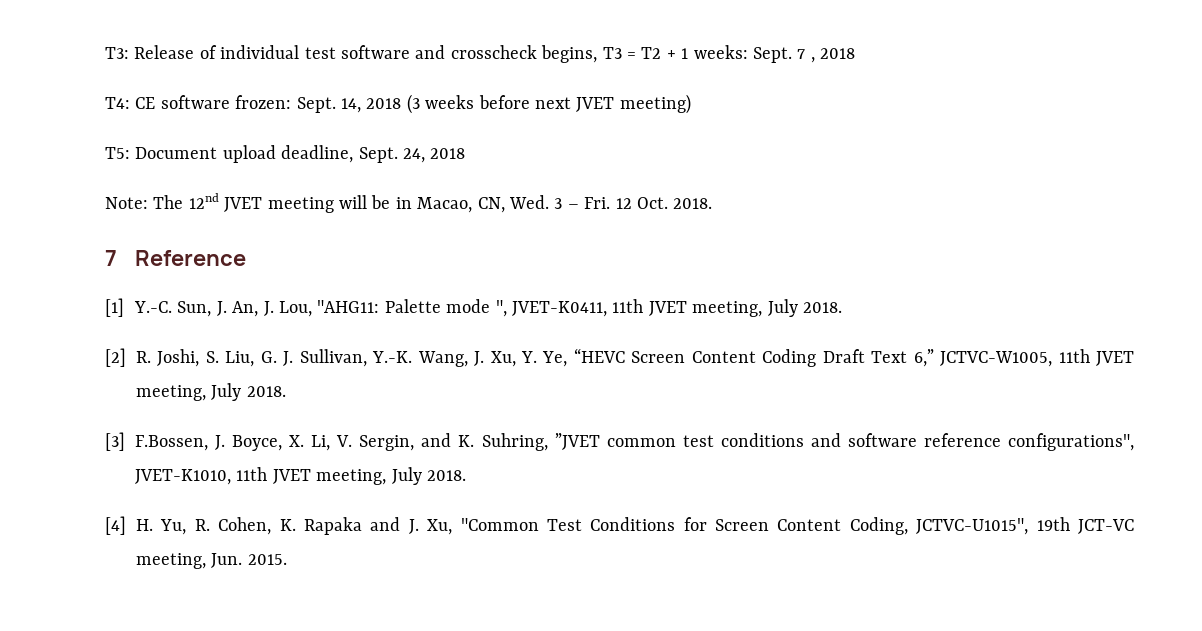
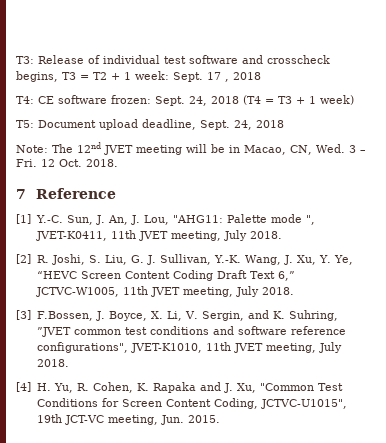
- T3: Release of individual test software and crosscheck begins, T3 = T2 + 1 weeks: Sept. 7 , 2018
+ T3: Release of individual test software and crosscheck begins, T3 = T2 + 1 week: Sept. 17 , 2018
- 14, 2018 (3 weeks before next JVET meeting)
+ 24, 2018 (T4 = T3 + 1 week)

